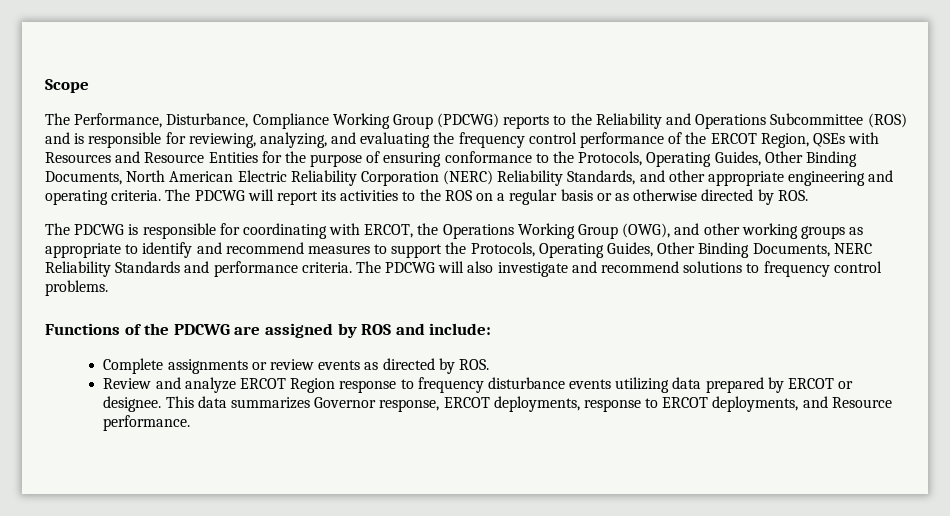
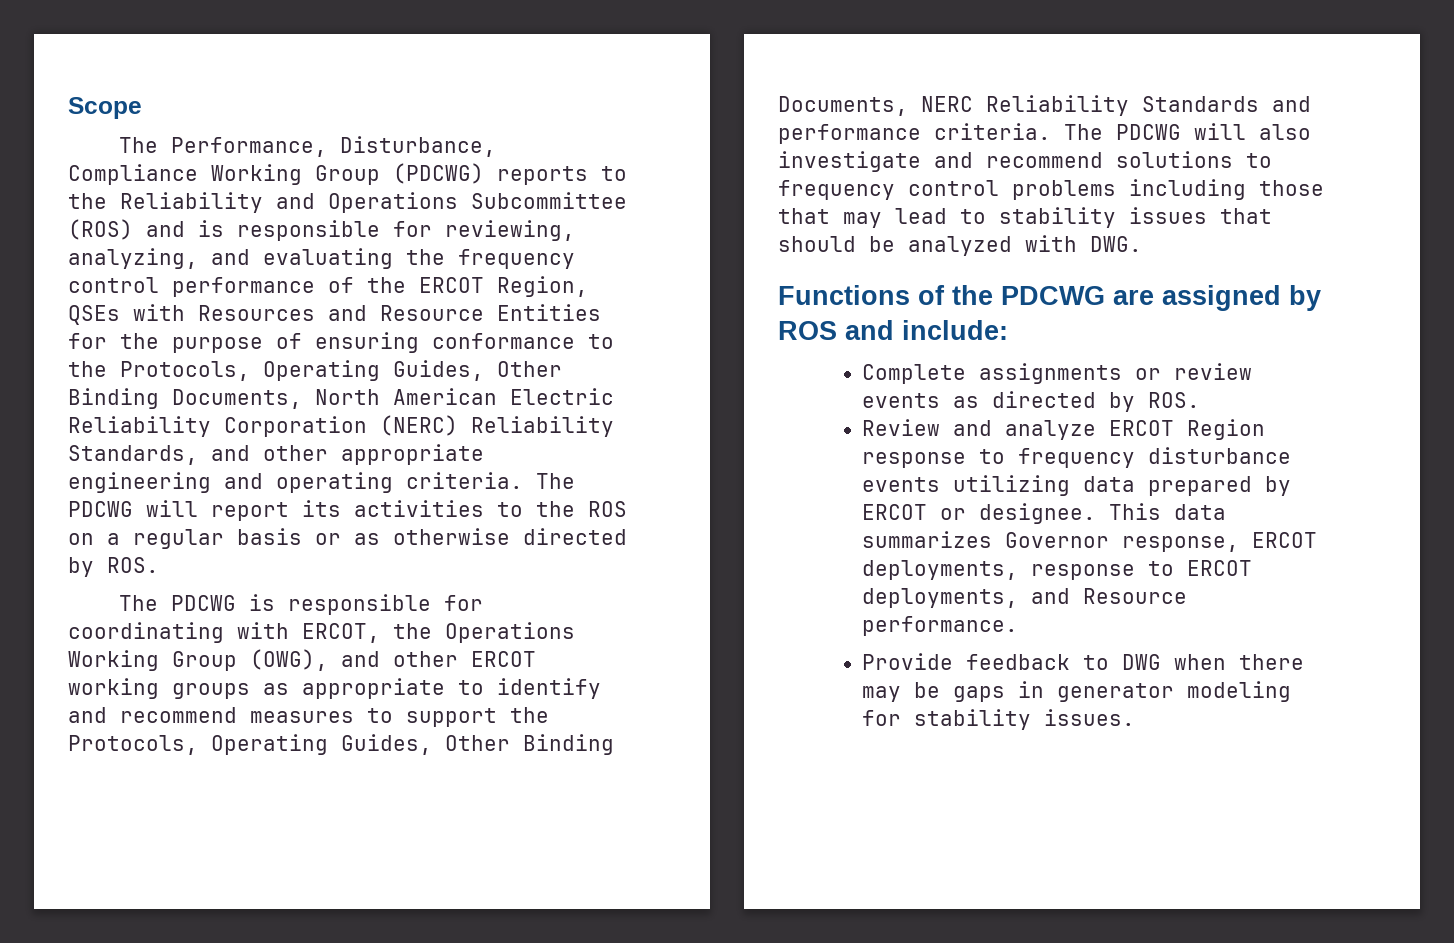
- The PDCWG is responsible for coordinating with ERCOT, the Operations Working Group (OWG), and other working groups as appropriate to identify and recommend measures to support the Protocols, Operating Guides, Other Binding Documents, NERC Reliability Standards and performance criteria.
+ The PDCWG is responsible for coordinating with ERCOT, the Operations Working Group (OWG), and other ERCOT working groups as appropriate to identify and recommend measures to support the Protocols, Operating Guides, Other Binding Documents, NERC Reliability Standards and performance criteria.
- The PDCWG will also investigate and recommend solutions to frequency control problems.
+ The PDCWG will also investigate and recommend solutions to frequency control problems including those that may lead to stability issues that should be analyzed with DWG.
+ Provide feedback to DWG when there may be gaps in generator modeling for stability issues.

